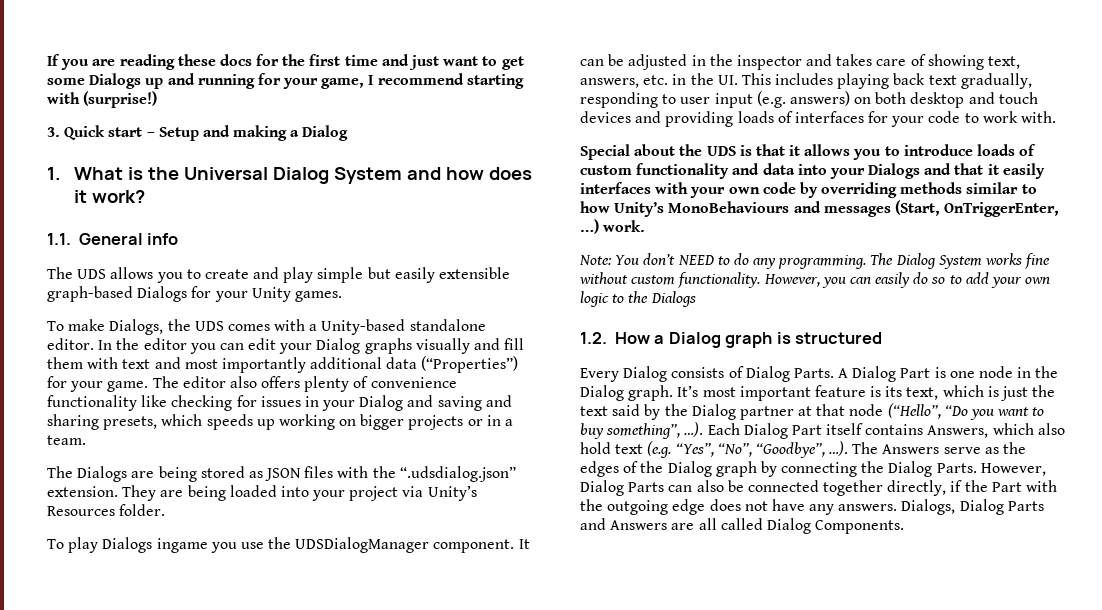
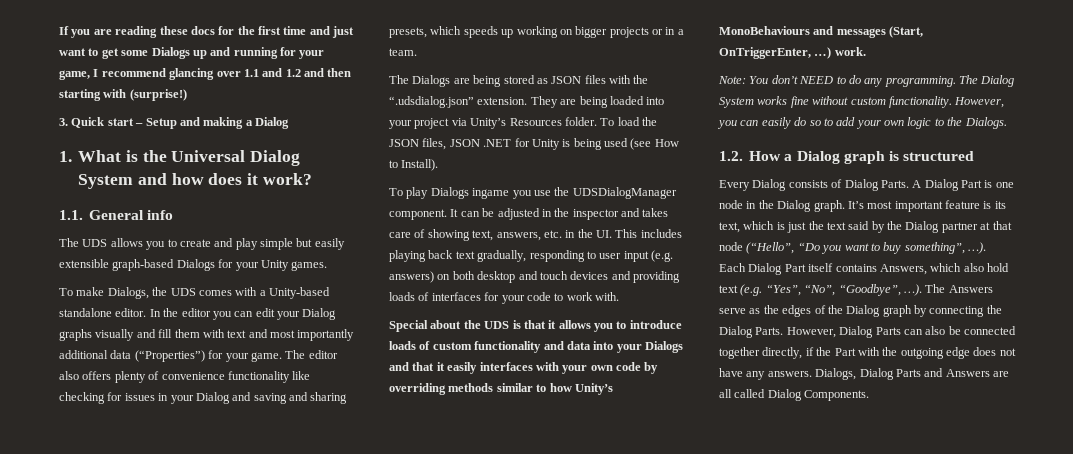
- If you are reading these docs for the first time and just want to get some Dialogs up and running for your game, I recommend starting with (surprise!)
+ If you are reading these docs for the first time and just want to get some Dialogs up and running for your game, I recommend glancing over 1.1 and 1.2 and then starting with (surprise!)
+ To load the JSON files, JSON .NET for Unity is being used (see How to Install).
- However, you can easily do so to add your own logic to the Dialogs
+ However, you can easily do so to add your own logic to the Dialogs.

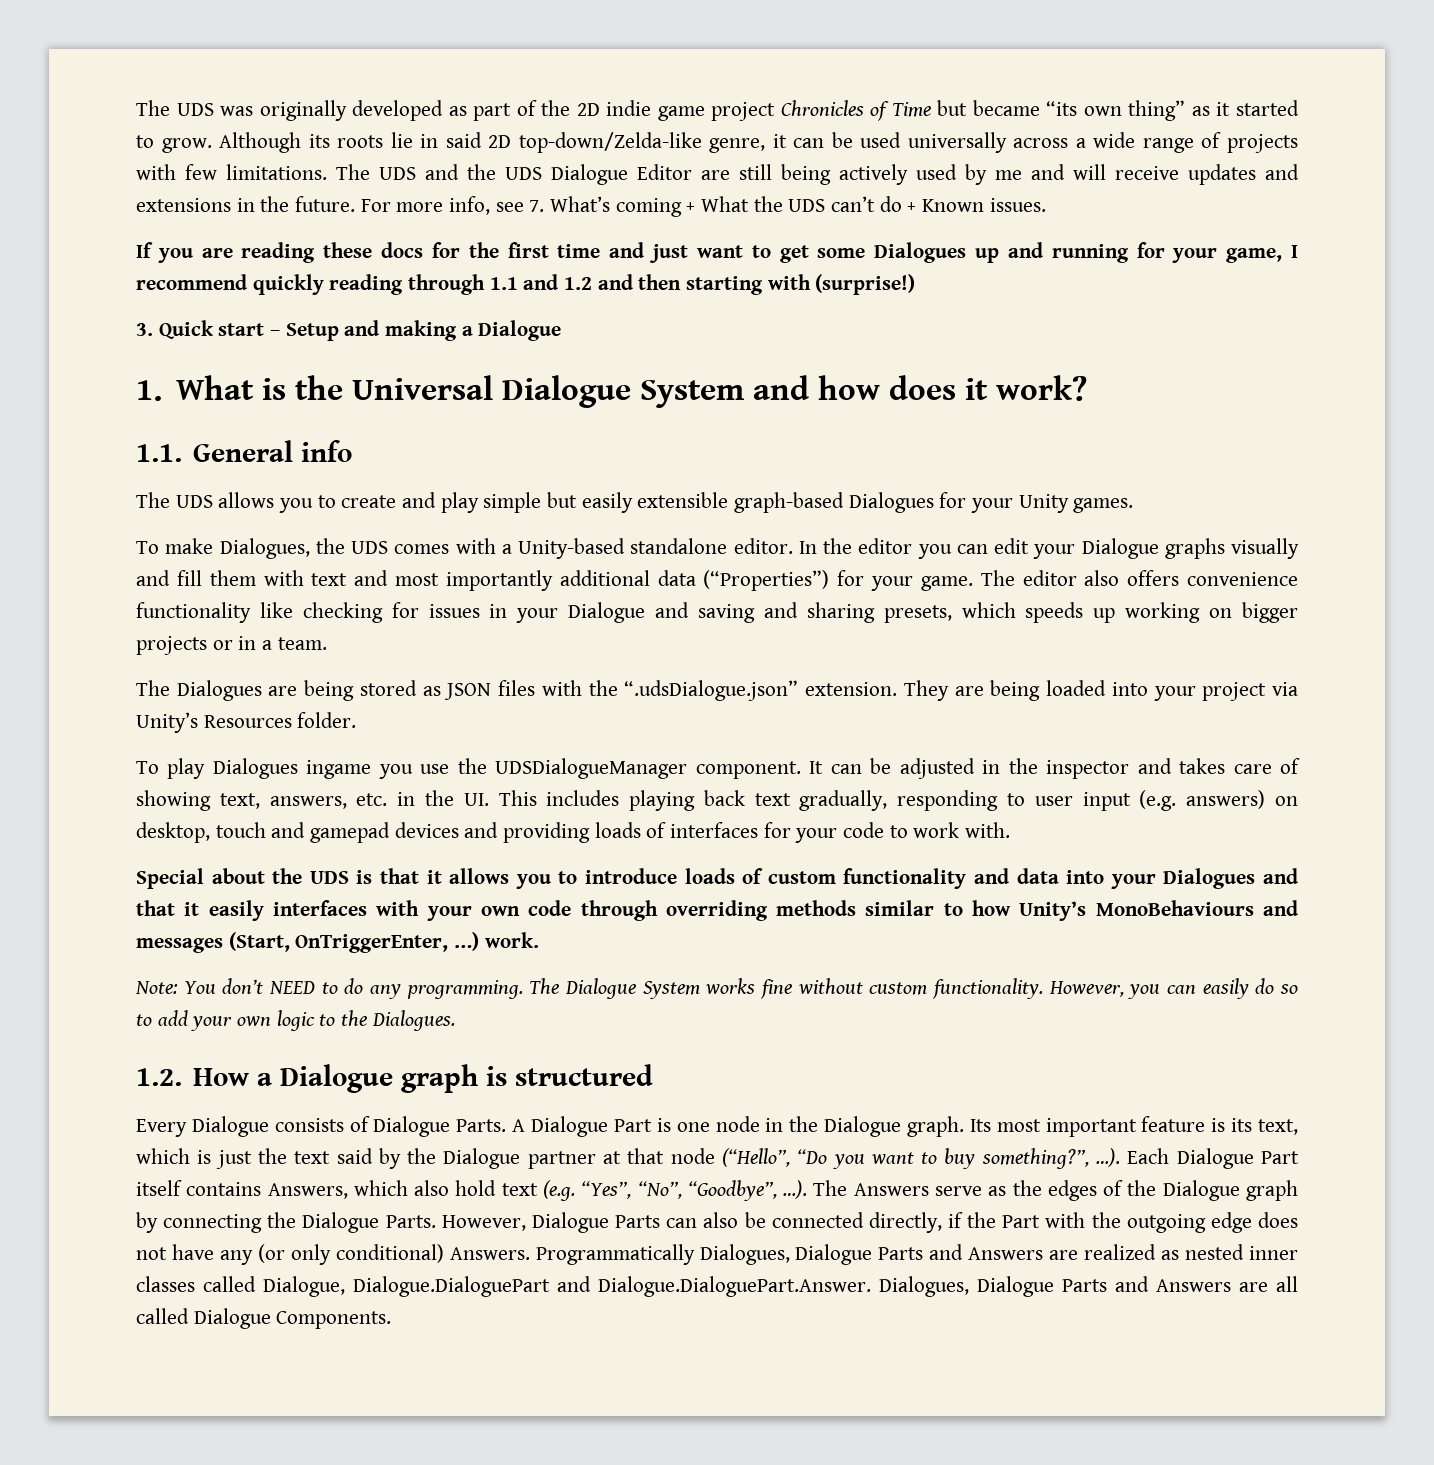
+ The UDS was originally developed as part of the 2D indie game project Chronicles of Time but became “its own thing” as it started to grow. Although its roots lie in said 2D top-down/Zelda-like genre, it can be used universally across a wide range of projects with few limitations. The UDS and the UDS Dialogue Editor are still being actively used by me and will receive updates and extensions in the future. For more info, see 7. What’s coming + What the UDS can’t do + Known issues.
- If you are reading these docs for the first time and just want to get some Dialogs up and running for your game, I recommend glancing over 1.1 and 1.2 and then starting with (surprise!)
+ If you are reading these docs for the first time and just want to get some Dialogues up and running for your game, I recommend quickly reading through 1.1 and 1.2 and then starting with (surprise!)
- 3. Quick start – Setup and making a Dialog
+ 3. Quick start – Setup and making a Dialogue
- 1. What is the Universal Dialog System and how does it work?
+ 1. What is the Universal Dialogue System and how does it work?
- The UDS allows you to create and play simple but easily extensible graph-based Dialogs for your Unity games.
+ The UDS allows you to create and play simple but easily extensible graph-based Dialogues for your Unity games.
- To make Dialogs, the UDS comes with a Unity-based standalone editor.
+ To make Dialogues, the UDS comes with a Unity-based standalone editor.
- In the editor you can edit your Dialog graphs visually and fill them with text and most importantly additional data (“Properties”) for your game.
+ In the editor you can edit your Dialogue graphs visually and fill them with text and most importantly additional data (“Properties”) for your game.
- The editor also offers plenty of convenience functionality like checking for issues in your Dialog and saving and sharing presets, which speeds up working on bigger projects or in a team.
+ The editor also offers convenience functionality like checking for issues in your Dialogue and saving and sharing presets, which speeds up working on bigger projects or in a team.
- The Dialogs are being stored as JSON files with the “.udsdialog.json” extension.
+ The Dialogues are being stored as JSON files with the “.udsDialogue.json” extension.
- To load the JSON files, JSON .NET for Unity is being used (see How to Install).
- To play Dialogs ingame you use the UDSDialogManager component.
+ To play Dialogues ingame you use the UDSDialogueManager component.
- It can be adjusted in the inspector and takes care of showing text, answers, etc. in the UI. This includes playing back text gradually, responding to user input (e.g. answers) on both desktop and touch devices and providing loads of interfaces for your code to work with.
+ It can be adjusted in the inspector and takes care of showing text, answers, etc. in the UI. This includes playing back text gradually, responding to user input (e.g. answers) on desktop, touch and gamepad devices and providing loads of interfaces for your code to work with.
- Special about the UDS is that it allows you to introduce loads of custom functionality and data into your Dialogs and that it easily interfaces with your own code by overriding methods similar to how Unity’s MonoBehaviours and messages (Start, OnTriggerEnter, …) work.
+ Special about the UDS is that it allows you to introduce loads of custom functionality and data into your Dialogues and that it easily interfaces with your own code through overriding methods similar to how Unity’s MonoBehaviours and messages (Start, OnTriggerEnter, …) work.
- The Dialog System works fine without custom functionality.
+ The Dialogue System works fine without custom functionality.
- However, you can easily do so to add your own logic to the Dialogs.
+ However, you can easily do so to add your own logic to the Dialogues.
- 1.2. How a Dialog graph is structured
+ 1.2. How a Dialogue graph is structured
- Every Dialog consists of Dialog Parts.
+ Every Dialogue consists of Dialogue Parts.
- A Dialog Part is one node in the Dialog graph. It’s most important feature is its text, which is just the text said by the Dialog partner at that node (“Hello”, “Do you want to buy something”, …).
+ A Dialogue Part is one node in the Dialogue graph. Its most important feature is its text, which is just the text said by the Dialogue partner at that node (“Hello”, “Do you want to buy something?”, …).
- Each Dialog Part itself contains Answers, which also hold text (e.g. “Yes”, “No”, “Goodbye”, …).
+ Each Dialogue Part itself contains Answers, which also hold text (e.g. “Yes”, “No”, “Goodbye”, …).
- The Answers serve as the edges of the Dialog graph by connecting the Dialog Parts.
+ The Answers serve as the edges of the Dialogue graph by connecting the Dialogue Parts.
- However, Dialog Parts can also be connected together directly, if the Part with the outgoing edge does not have any answers. Dialogs, Dialog Parts and Answers are all called Dialog Components.
+ However, Dialogue Parts can also be connected directly, if the Part with the outgoing edge does not have any (or only conditional) Answers. Programmatically Dialogues, Dialogue Parts and Answers are realized as nested inner classes called Dialogue, Dialogue.DialoguePart and Dialogue.DialoguePart.Answer. Dialogues, Dialogue Parts and Answers are all called Dialogue Components.

